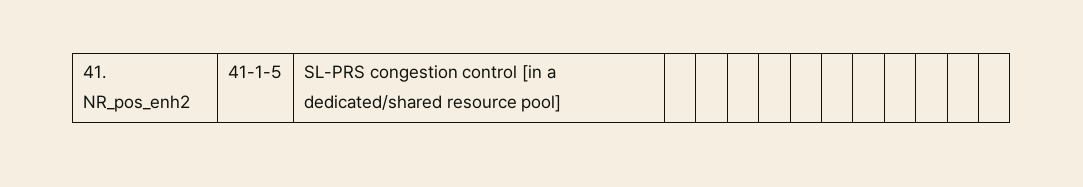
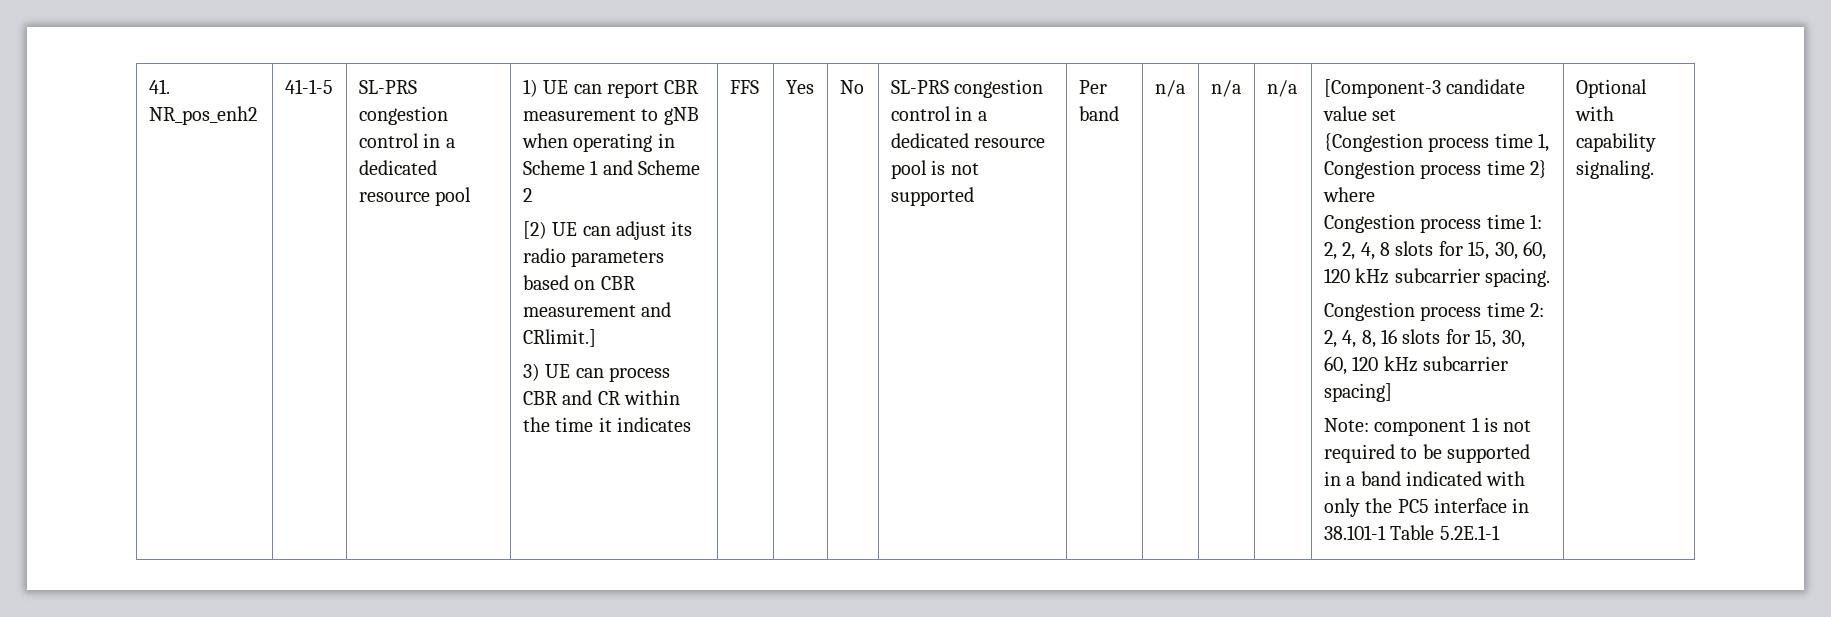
- SL-PRS congestion control [in a dedicated/shared resource pool]
+ SL-PRS congestion control in a dedicated resource pool | 1) UE can report CBR measurement to gNB when operating in Scheme 1 and Scheme 2
+ [2) UE can adjust its radio parameters based on CBR measurement and CRlimit.]
+ 3) UE can process CBR and CR within the time it indicates | FFS | Yes | No | SL-PRS congestion control in a dedicated resource pool is not supported | Per band | n/a | n/a | n/a | [Component-3 candidate value set
+ {Congestion process time 1, Congestion process time 2} where
+ Congestion process time 1: 2, 2, 4, 8 slots for 15, 30, 60, 120 kHz subcarrier spacing.
+ Congestion process time 2: 2, 4, 8, 16 slots for 15, 30, 60, 120 kHz subcarrier spacing]
+ Note: component 1 is not required to be supported in a band indicated with only the PC5 interface in 38.101-1 Table 5.2E.1-1 | Optional with capability signaling.

